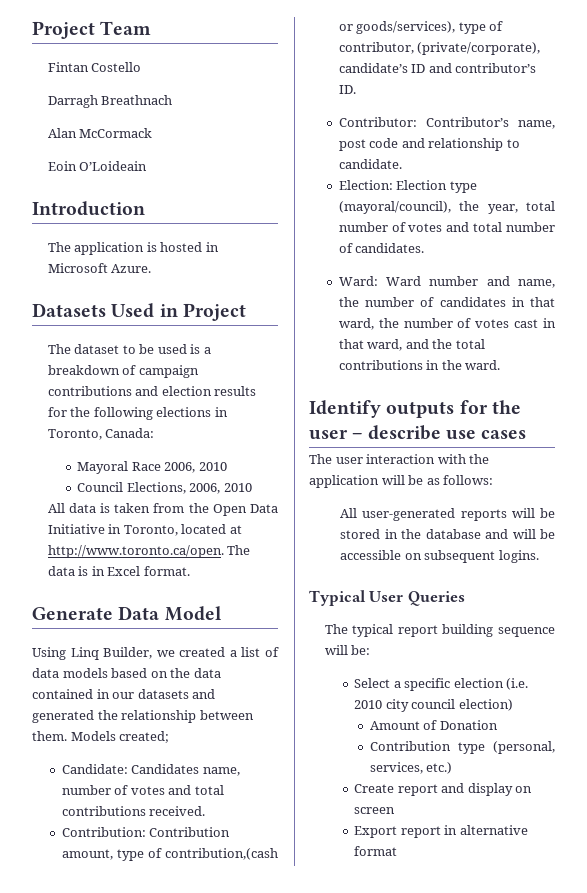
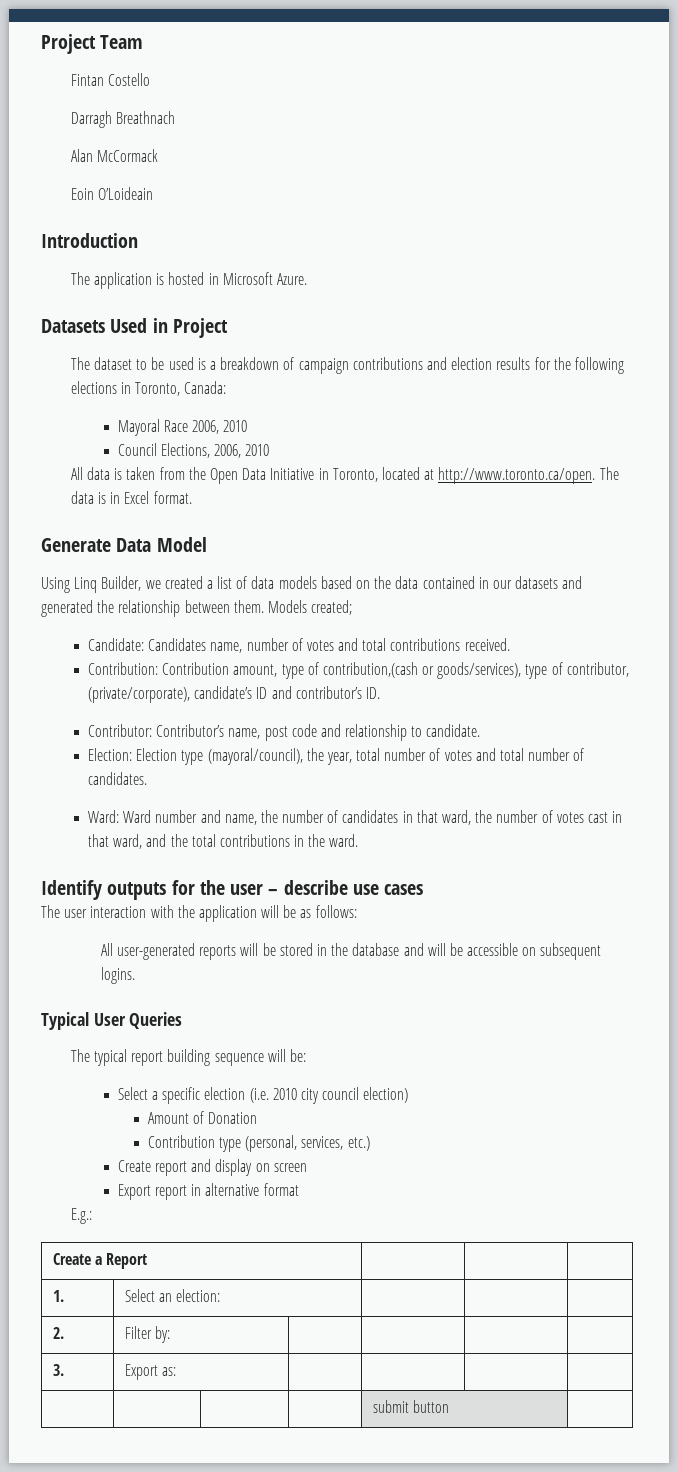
+ E.g.:
+ Create a Report | | |
+ 1. | Select an election: | | |
+ 2. | Filter by: | | | |
+ 3. | Export as: | | | |
+ | | | | submit button |

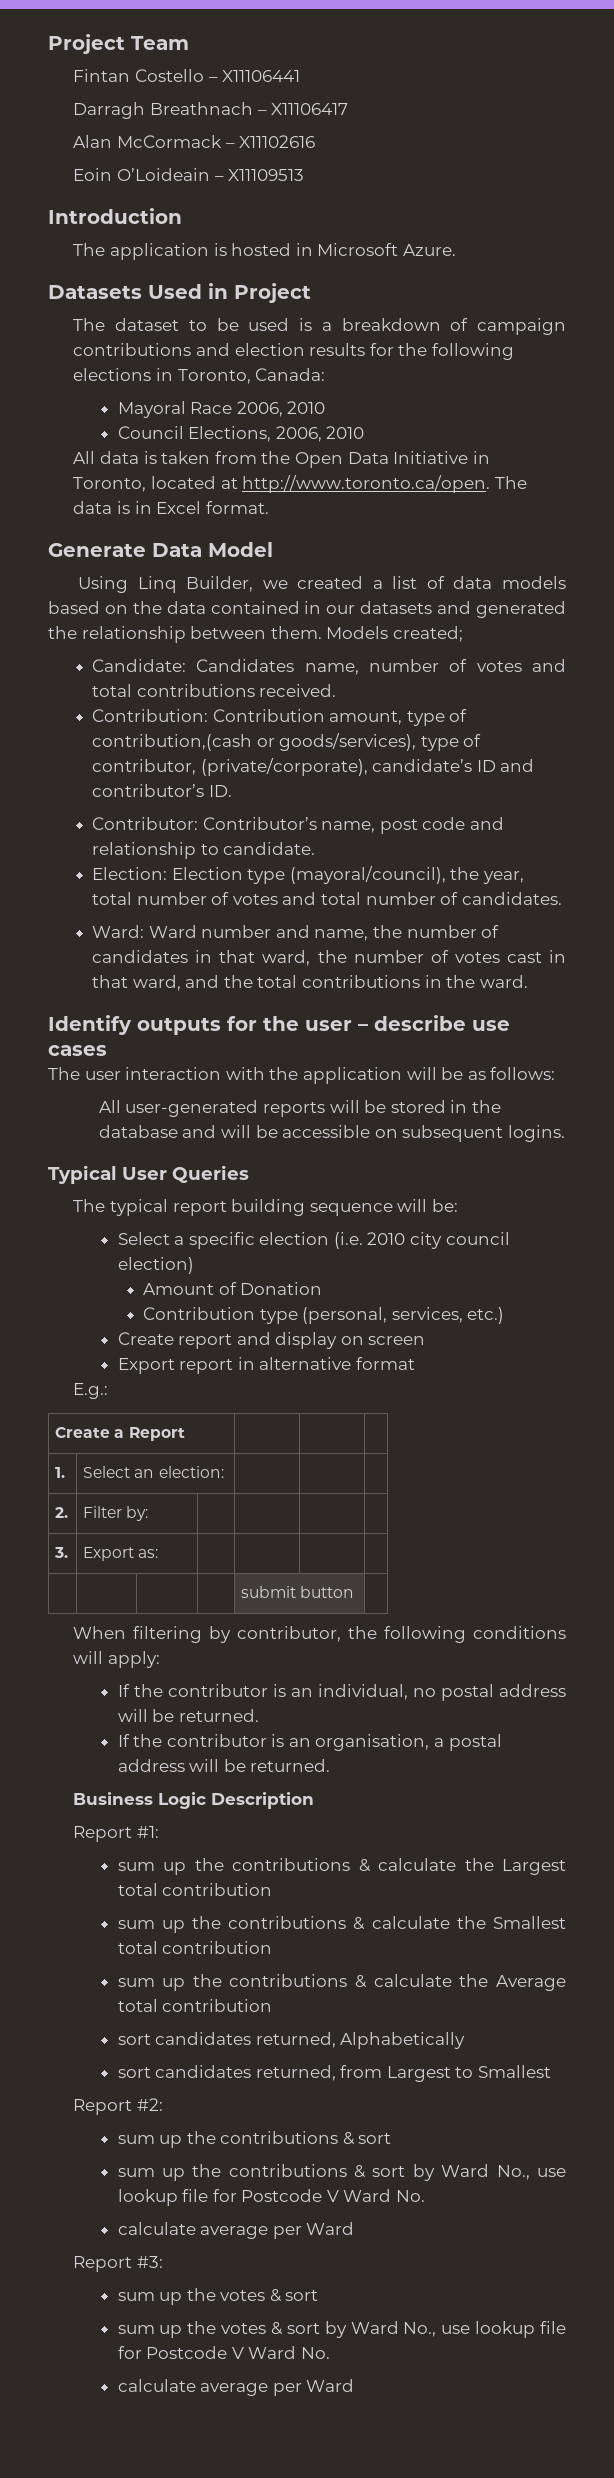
- Fintan Costello
+ Fintan Costello – X11106441
- Darragh Breathnach
+ Darragh Breathnach – X11106417
- Alan McCormack
+ Alan McCormack – X11102616
- Eoin O’Loideain
+ Eoin O’Loideain – X11109513
+ When filtering by contributor, the following conditions will apply:
+ If the contributor is an individual, no postal address will be returned.
+ If the contributor is an organisation, a postal address will be returned.
+ Business Logic Description
+ Report #1:
+ sum up the contributions & calculate the Largest total contribution
+ sum up the contributions & calculate the Smallest total contribution
+ sum up the contributions & calculate the Average total contribution
+ sort candidates returned, Alphabetically
+ sort candidates returned, from Largest to Smallest
+ Report #2:
+ sum up the contributions & sort
+ sum up the contributions & sort by Ward No., use lookup file for Postcode V Ward No.
+ calculate average per Ward
+ Report #3:
+ sum up the votes & sort
+ sum up the votes & sort by Ward No., use lookup file for Postcode V Ward No.
+ calculate average per Ward

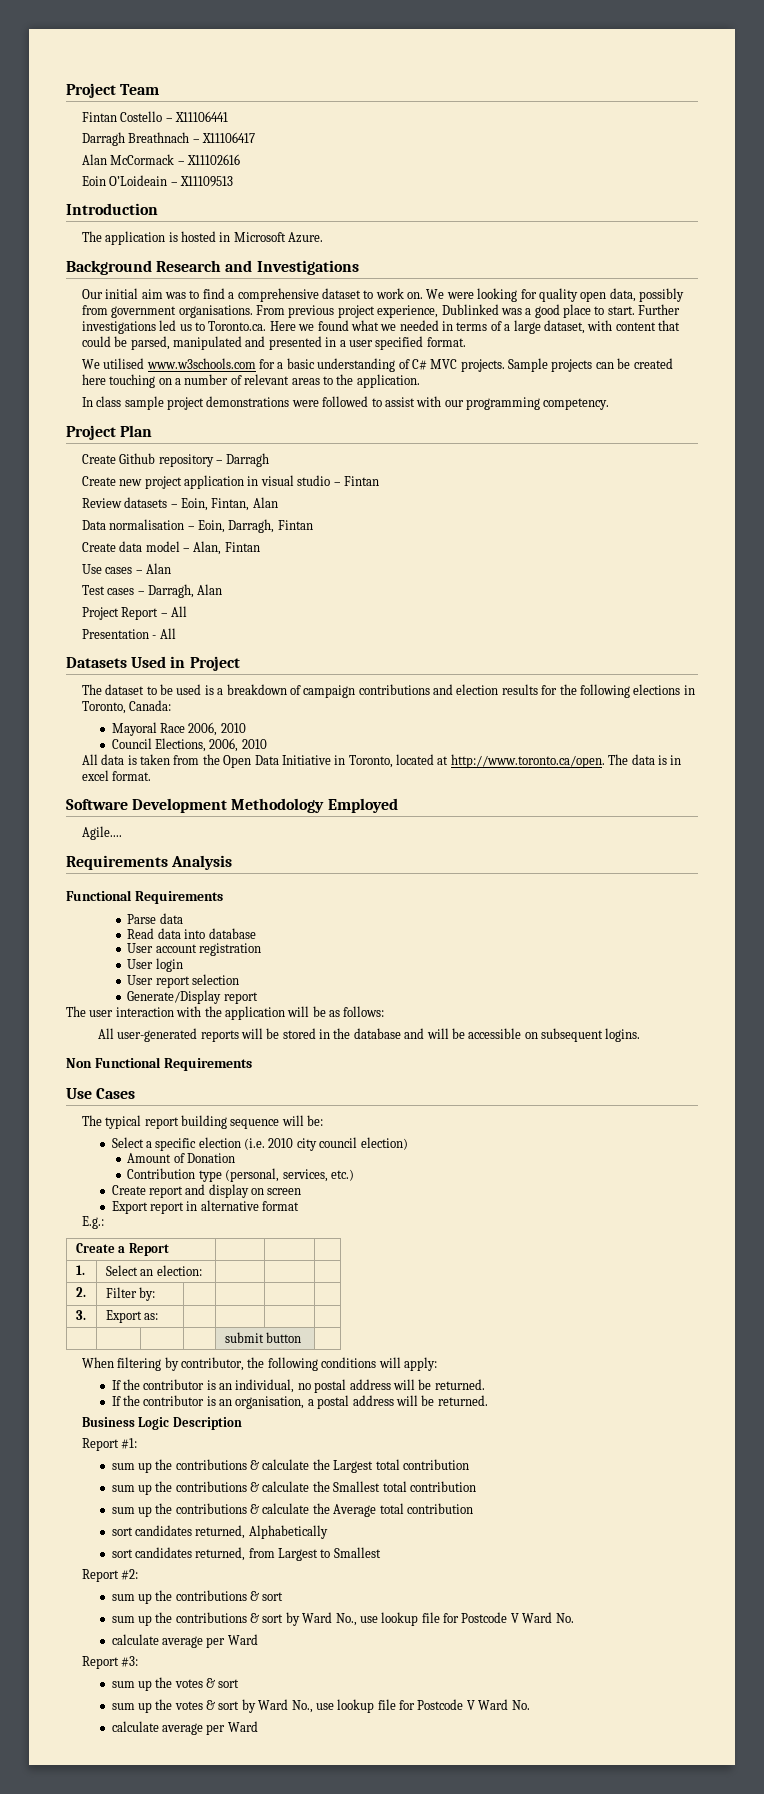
+ Background Research and Investigations
+ Our initial aim was to find a comprehensive dataset to work on. We were looking for quality open data, possibly from government organisations. From previous project experience, Dublinked was a good place to start. Further investigations led us to Toronto.ca. Here we found what we needed in terms of a large dataset, with content that could be parsed, manipulated and presented in a user specified format.
+ We utilised www.w3schools.com for a basic understanding of C# MVC projects. Sample projects can be created here touching on a number of relevant areas to the application.
+ In class sample project demonstrations were followed to assist with our programming competency.
+ Project Plan
+ Create Github repository – Darragh
+ Create new project application in visual studio – Fintan
+ Review datasets – Eoin, Fintan, Alan
+ Data normalisation – Eoin, Darragh, Fintan
+ Create data model – Alan, Fintan
+ Use cases – Alan
+ Test cases – Darragh, Alan
+ Project Report – All
+ Presentation - All
- All data is taken from the Open Data Initiative in Toronto, located at http://www.toronto.ca/open. The data is in Excel format.
- Generate Data Model
- Using Linq Builder, we created a list of data models based on the data contained in our datasets and generated the relationship between them. Models created;
- Candidate: Candidates name, number of votes and total contributions received.
- Contribution: Contribution amount, type of contribution,(cash or goods/services), type of contributor, (private/corporate), candidate’s ID and contributor’s ID.
- Contributor: Contributor’s name, post code and relationship to candidate.
- Election: Election type (mayoral/council), the year, total number of votes and total number of candidates.
- Ward: Ward number and name, the number of candidates in that ward, the number of votes cast in that ward, and the total contributions in the ward.
- Identify outputs for the user – describe use cases
+ All data is taken from the Open Data Initiative in Toronto, located at http://www.toronto.ca/open. The data is in excel format.
+ Software Development Methodology Employed
+ Agile....
+ Requirements Analysis
+ Functional Requirements
+ Parse data
+ Read data into database
+ User account registration
+ User login
+ User report selection
+ Generate/Display report
- Typical User Queries
+ Non Functional Requirements
+ Use Cases

